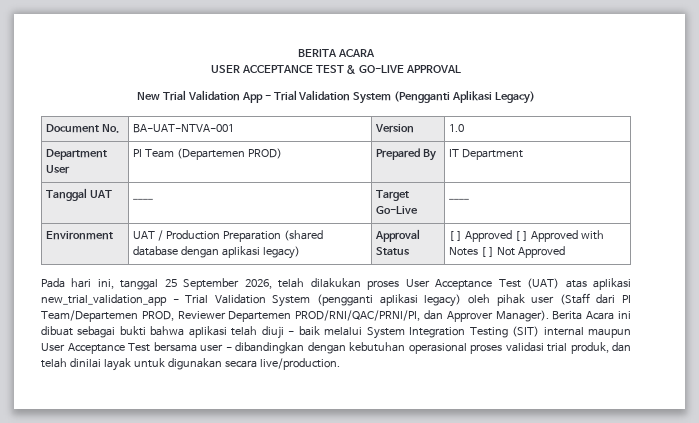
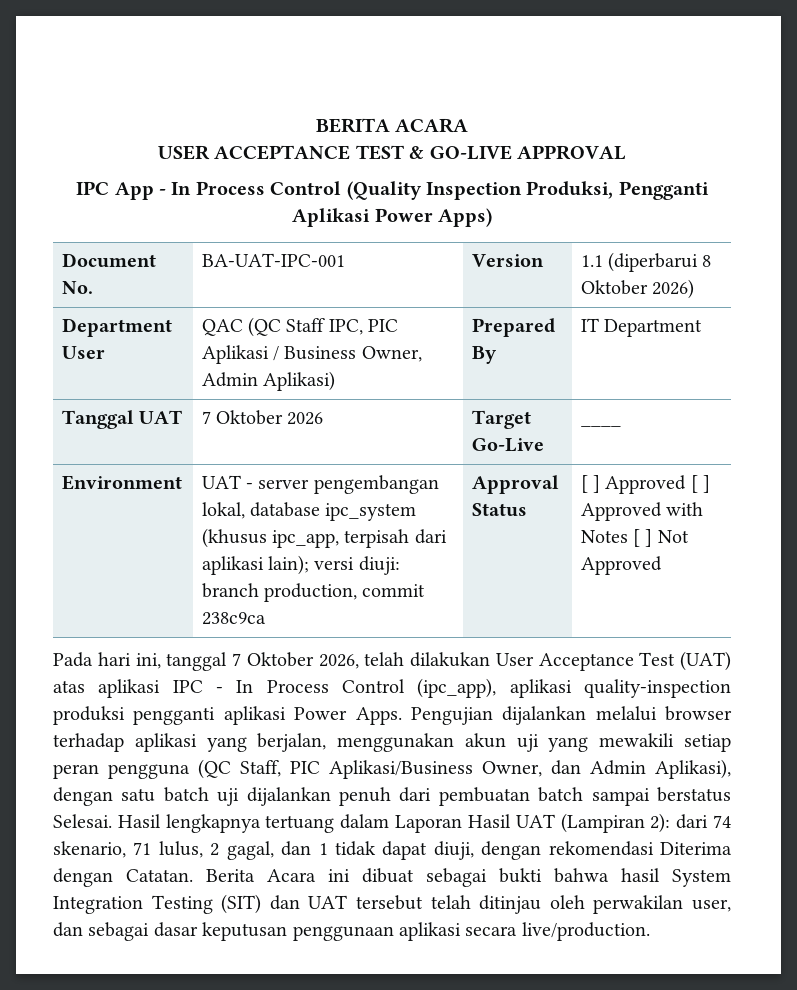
- New Trial Validation App - Trial Validation System (Pengganti Aplikasi Legacy)
+ IPC App - In Process Control (Quality Inspection Produksi, Pengganti Aplikasi Power Apps)
- Document No. | BA-UAT-NTVA-001 | Version | 1.0
- Department User | PI Team (Departemen PROD) | Prepared By | IT Department
+ Document No. | BA-UAT-IPC-001 | Version | 1.1 (diperbarui 8 Oktober 2026)
+ Department User | QAC (QC Staff IPC, PIC Aplikasi / Business Owner, Admin Aplikasi) | Prepared By | IT Department
- Tanggal UAT | ____ | Target Go-Live | ____
+ Tanggal UAT | 7 Oktober 2026 | Target Go-Live | ____
- Environment | UAT / Production Preparation (shared database dengan aplikasi legacy) | Approval Status | [ ] Approved [ ] Approved with Notes [ ] Not Approved
+ Environment | UAT - server pengembangan lokal, database ipc_system (khusus ipc_app, terpisah dari aplikasi lain); versi diuji: branch production, commit 238c9ca | Approval Status | [ ] Approved [ ] Approved with Notes [ ] Not Approved
- Pada hari ini, tanggal 25 September 2026, telah dilakukan proses User Acceptance Test (UAT) atas aplikasi new_trial_validation_app - Trial Validation System (pengganti aplikasi legacy) oleh pihak user (Staff dari PI Team/Departemen PROD, Reviewer Departemen PROD/RNI/QAC/PRNI/PI, dan Approver Manager).
+ Pada hari ini, tanggal 7 Oktober 2026, telah dilakukan User Acceptance Test (UAT) atas aplikasi IPC - In Process Control (ipc_app), aplikasi quality-inspection produksi pengganti aplikasi Power Apps. Pengujian dijalankan melalui browser terhadap aplikasi yang berjalan, menggunakan akun uji yang mewakili setiap peran pengguna (QC Staff, PIC Aplikasi/Business Owner, dan Admin Aplikasi), dengan satu batch uji dijalankan penuh dari pembuatan batch sampai berstatus Selesai. Hasil lengkapnya tertuang dalam Laporan Hasil UAT (Lampiran 2): dari 74 skenario, 71 lulus, 2 gagal, dan 1 tidak dapat diuji, dengan rekomendasi Diterima dengan Catatan.
- Berita Acara ini dibuat sebagai bukti bahwa aplikasi telah diuji - baik melalui System Integration Testing (SIT) internal maupun User Acceptance Test bersama user - dibandingkan dengan kebutuhan operasional proses validasi trial produk, dan telah dinilai layak untuk digunakan secara live/production.
+ Berita Acara ini dibuat sebagai bukti bahwa hasil System Integration Testing (SIT) dan UAT tersebut telah ditinjau oleh perwakilan user, dan sebagai dasar keputusan penggunaan aplikasi secara live/production.

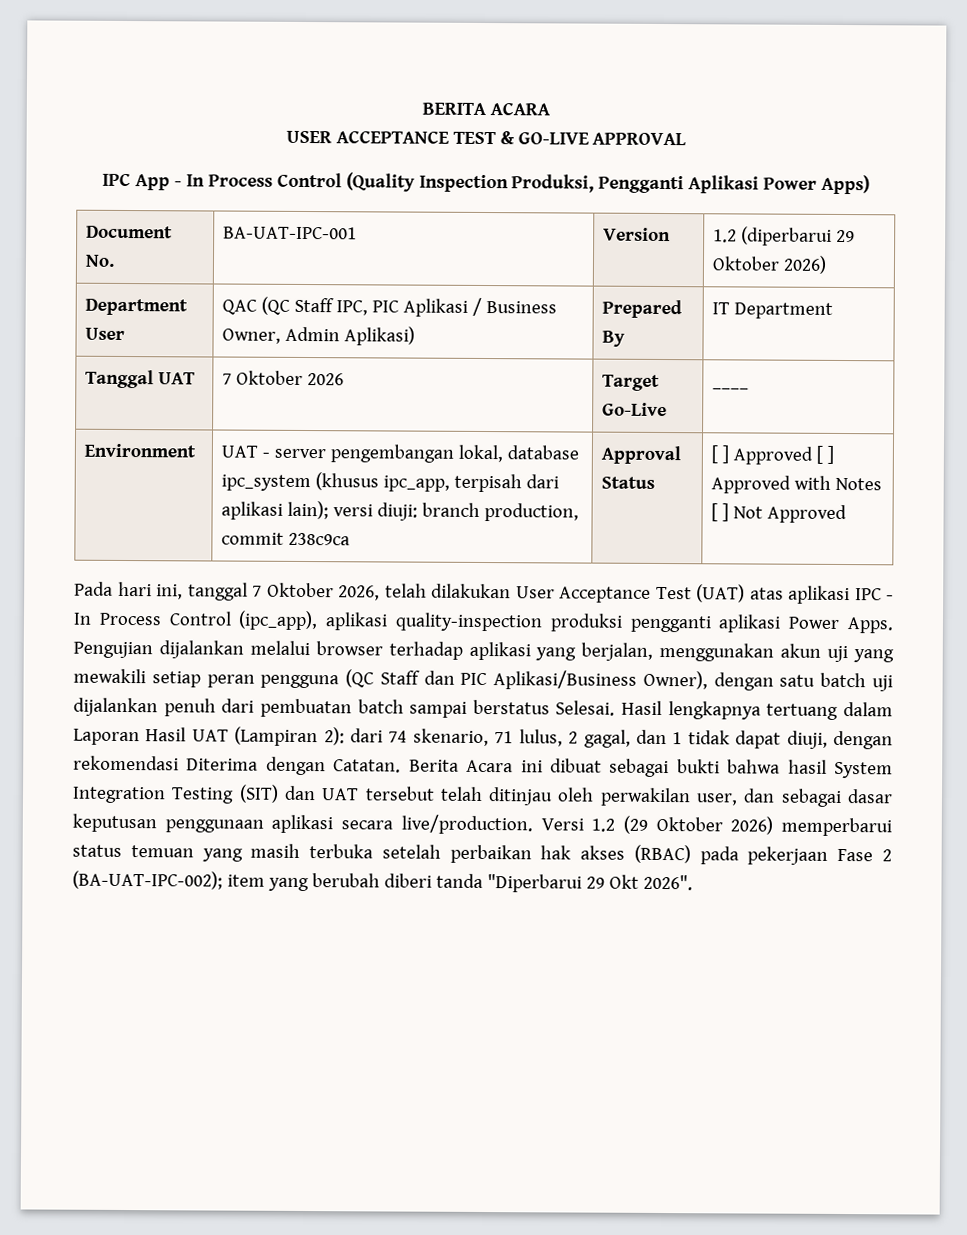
- Document No. | BA-UAT-IPC-001 | Version | 1.1 (diperbarui 8 Oktober 2026)
+ Document No. | BA-UAT-IPC-001 | Version | 1.2 (diperbarui 29 Oktober 2026)
- Pengujian dijalankan melalui browser terhadap aplikasi yang berjalan, menggunakan akun uji yang mewakili setiap peran pengguna (QC Staff, PIC Aplikasi/Business Owner, dan Admin Aplikasi), dengan satu batch uji dijalankan penuh dari pembuatan batch sampai berstatus Selesai.
+ Pengujian dijalankan melalui browser terhadap aplikasi yang berjalan, menggunakan akun uji yang mewakili setiap peran pengguna (QC Staff dan PIC Aplikasi/Business Owner), dengan satu batch uji dijalankan penuh dari pembuatan batch sampai berstatus Selesai.
+ Versi 1.2 (29 Oktober 2026) memperbarui status temuan yang masih terbuka setelah perbaikan hak akses (RBAC) pada pekerjaan Fase 2 (BA-UAT-IPC-002); item yang berubah diberi tanda "Diperbarui 29 Okt 2026".

